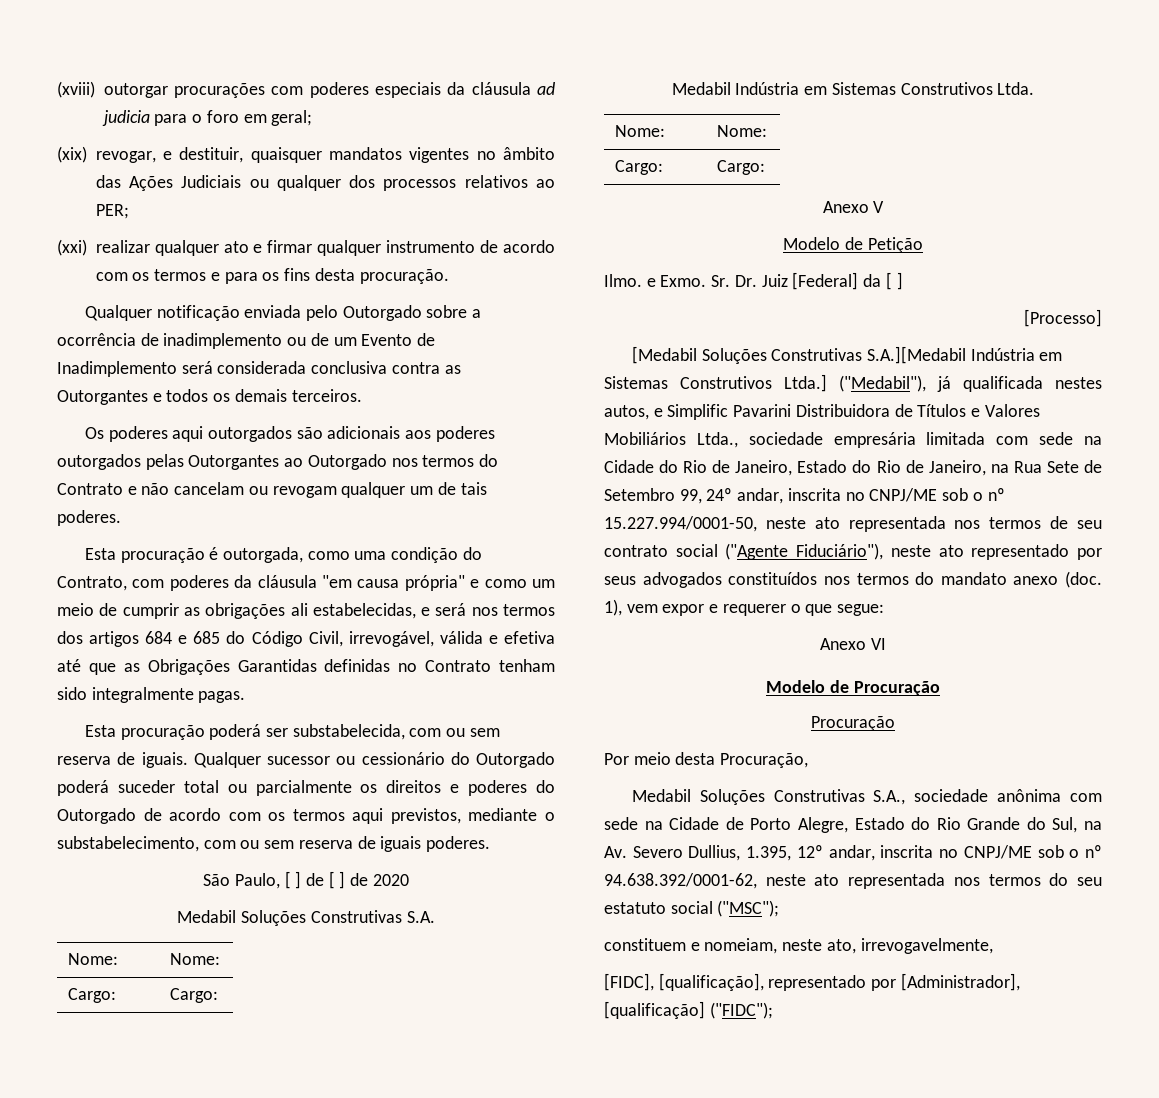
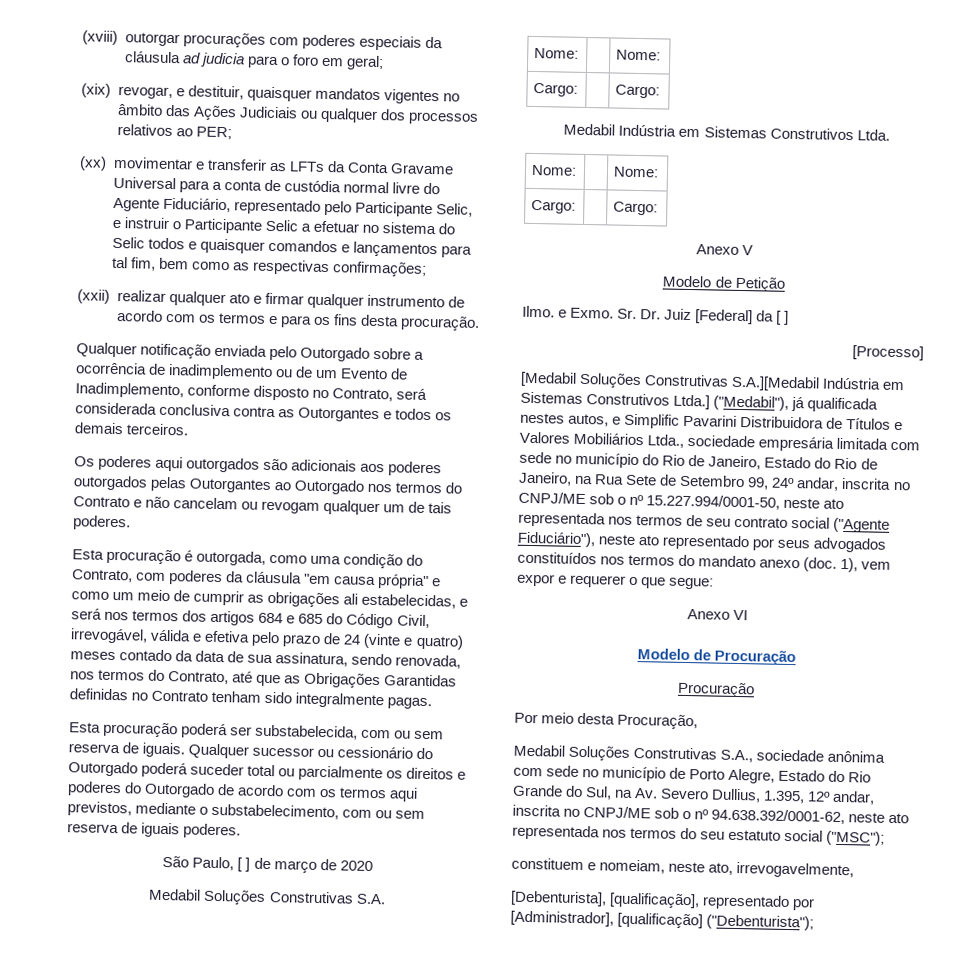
- (xxi) realizar qualquer ato e firmar qualquer instrumento de acordo com os termos e para os fins desta procuração.
+ (xx) movimentar e transferir as LFTs da Conta Gravame Universal para a conta de custódia normal livre do Agente Fiduciário, representado pelo Participante Selic, e instruir o Participante Selic a efetuar no sistema do Selic todos e quaisquer comandos e lançamentos para tal fim, bem como as respectivas confirmações;
+ (xxii) realizar qualquer ato e firmar qualquer instrumento de acordo com os termos e para os fins desta procuração.
- Qualquer notificação enviada pelo Outorgado sobre a ocorrência de inadimplemento ou de um Evento de Inadimplemento será considerada conclusiva contra as Outorgantes e todos os demais terceiros.
+ Qualquer notificação enviada pelo Outorgado sobre a ocorrência de inadimplemento ou de um Evento de Inadimplemento, conforme disposto no Contrato, será considerada conclusiva contra as Outorgantes e todos os demais terceiros.
- Esta procuração é outorgada, como uma condição do Contrato, com poderes da cláusula "em causa própria" e como um meio de cumprir as obrigações ali estabelecidas, e será nos termos dos artigos 684 e 685 do Código Civil, irrevogável, válida e efetiva até que as Obrigações Garantidas definidas no Contrato tenham sido integralmente pagas.
+ Esta procuração é outorgada, como uma condição do Contrato, com poderes da cláusula "em causa própria" e como um meio de cumprir as obrigações ali estabelecidas, e será nos termos dos artigos 684 e 685 do Código Civil, irrevogável, válida e efetiva pelo prazo de 24 (vinte e quatro) meses contado da data de sua assinatura, sendo renovada, nos termos do Contrato, até que as Obrigações Garantidas definidas no Contrato tenham sido integralmente pagas.
- São Paulo, [ ] de [ ] de 2020
+ São Paulo, [ ] de março de 2020
- ("Medabil"), já qualificada nestes autos, e Simplific Pavarini Distribuidora de Títulos e Valores Mobiliários Ltda., sociedade empresária limitada com sede na Cidade do Rio de Janeiro, Estado do Rio de Janeiro, na Rua Sete de Setembro 99, 24º andar, inscrita no CNPJ/ME sob o nº 15.227.994/0001-50, neste ato representada nos termos de seu contrato social ("Agente Fiduciário"), neste ato representado por seus advogados constituídos nos termos do mandato anexo (doc.
+ ("Medabil"), já qualificada nestes autos, e Simplific Pavarini Distribuidora de Títulos e Valores Mobiliários Ltda., sociedade empresária limitada com sede no município do Rio de Janeiro, Estado do Rio de Janeiro, na Rua Sete de Setembro 99, 24º andar, inscrita no CNPJ/ME sob o nº 15.227.994/0001-50, neste ato representada nos termos de seu contrato social ("Agente Fiduciário"), neste ato representado por seus advogados constituídos nos termos do mandato anexo (doc.
- Medabil Soluções Construtivas S.A., sociedade anônima com sede na Cidade de Porto Alegre, Estado do Rio Grande do Sul, na Av. Severo Dullius, 1.395, 12º andar, inscrita no CNPJ/ME sob o nº 94.638.392/0001-62, neste ato representada nos termos do seu estatuto social ("MSC");
+ Medabil Soluções Construtivas S.A., sociedade anônima com sede no município de Porto Alegre, Estado do Rio Grande do Sul, na Av. Severo Dullius, 1.395, 12º andar, inscrita no CNPJ/ME sob o nº 94.638.392/0001-62, neste ato representada nos termos do seu estatuto social ("MSC");
- [FIDC], [qualificação], representado por [Administrador], [qualificação] ("FIDC");
+ [Debenturista], [qualificação], representado por [Administrador], [qualificação] ("Debenturista");

